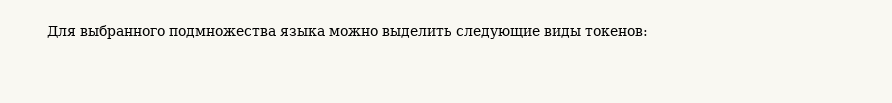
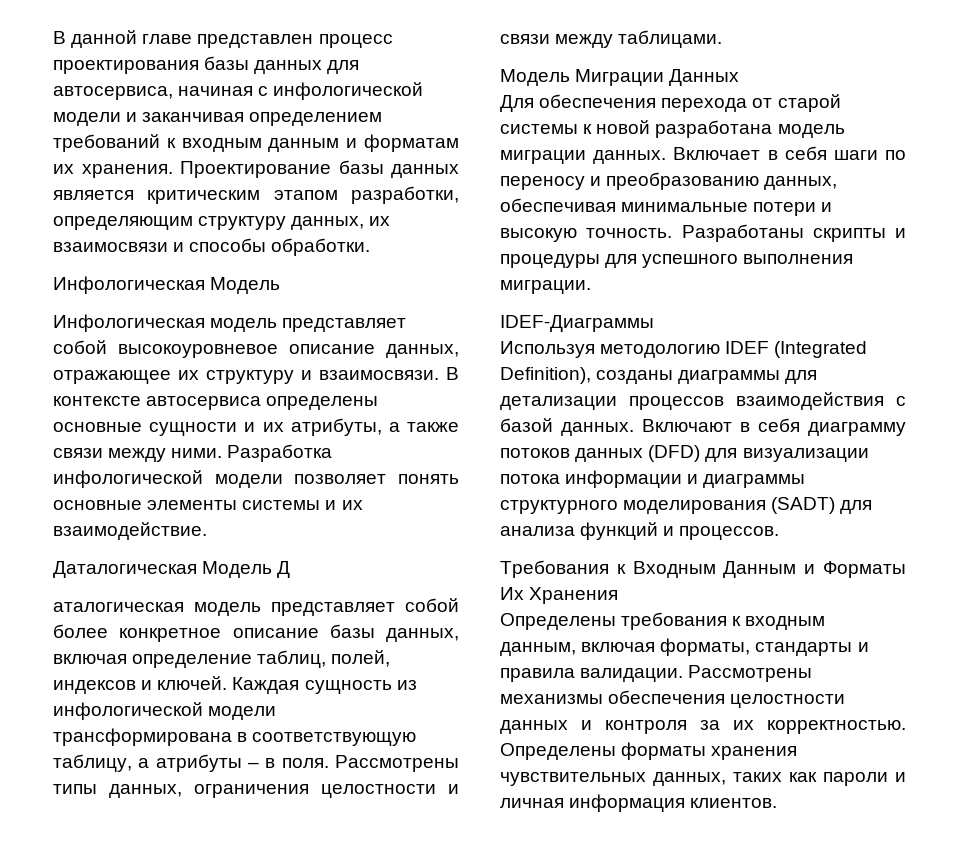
- Для выбранного подмножества языка можно выделить следующие виды токенов:
+ В данной главе представлен процесс проектирования базы данных для автосервиса, начиная с инфологической модели и заканчивая определением требований к входным данным и форматам их хранения. Проектирование базы данных является критическим этапом разработки, определяющим структуру данных, их взаимосвязи и способы обработки.
+ Инфологическая Модель
+ Инфологическая модель представляет собой высокоуровневое описание данных, отражающее их структуру и взаимосвязи. В контексте автосервиса определены основные сущности и их атрибуты, а также связи между ними. Разработка инфологической модели позволяет понять основные элементы системы и их взаимодействие.
+ Даталогическая Модель Д
+ аталогическая модель представляет собой более конкретное описание базы данных, включая определение таблиц, полей, индексов и ключей. Каждая сущность из инфологической модели трансформирована в соответствующую таблицу, а атрибуты – в поля. Рассмотрены типы данных, ограничения целостности и связи между таблицами.
+ Модель Миграции Данных
+ Для обеспечения перехода от старой системы к новой разработана модель миграции данных. Включает в себя шаги по переносу и преобразованию данных, обеспечивая минимальные потери и высокую точность. Разработаны скрипты и процедуры для успешного выполнения миграции.
+ IDEF-Диаграммы
+ Используя методологию IDEF (Integrated Definition), созданы диаграммы для детализации процессов взаимодействия с базой данных. Включают в себя диаграмму потоков данных (DFD) для визуализации потока информации и диаграммы структурного моделирования (SADT) для анализа функций и процессов.
+ Требования к Входным Данным и Форматы Их Хранения
+ Определены требования к входным данным, включая форматы, стандарты и правила валидации. Рассмотрены механизмы обеспечения целостности данных и контроля за их корректностью. Определены форматы хранения чувствительных данных, таких как пароли и личная информация клиентов.

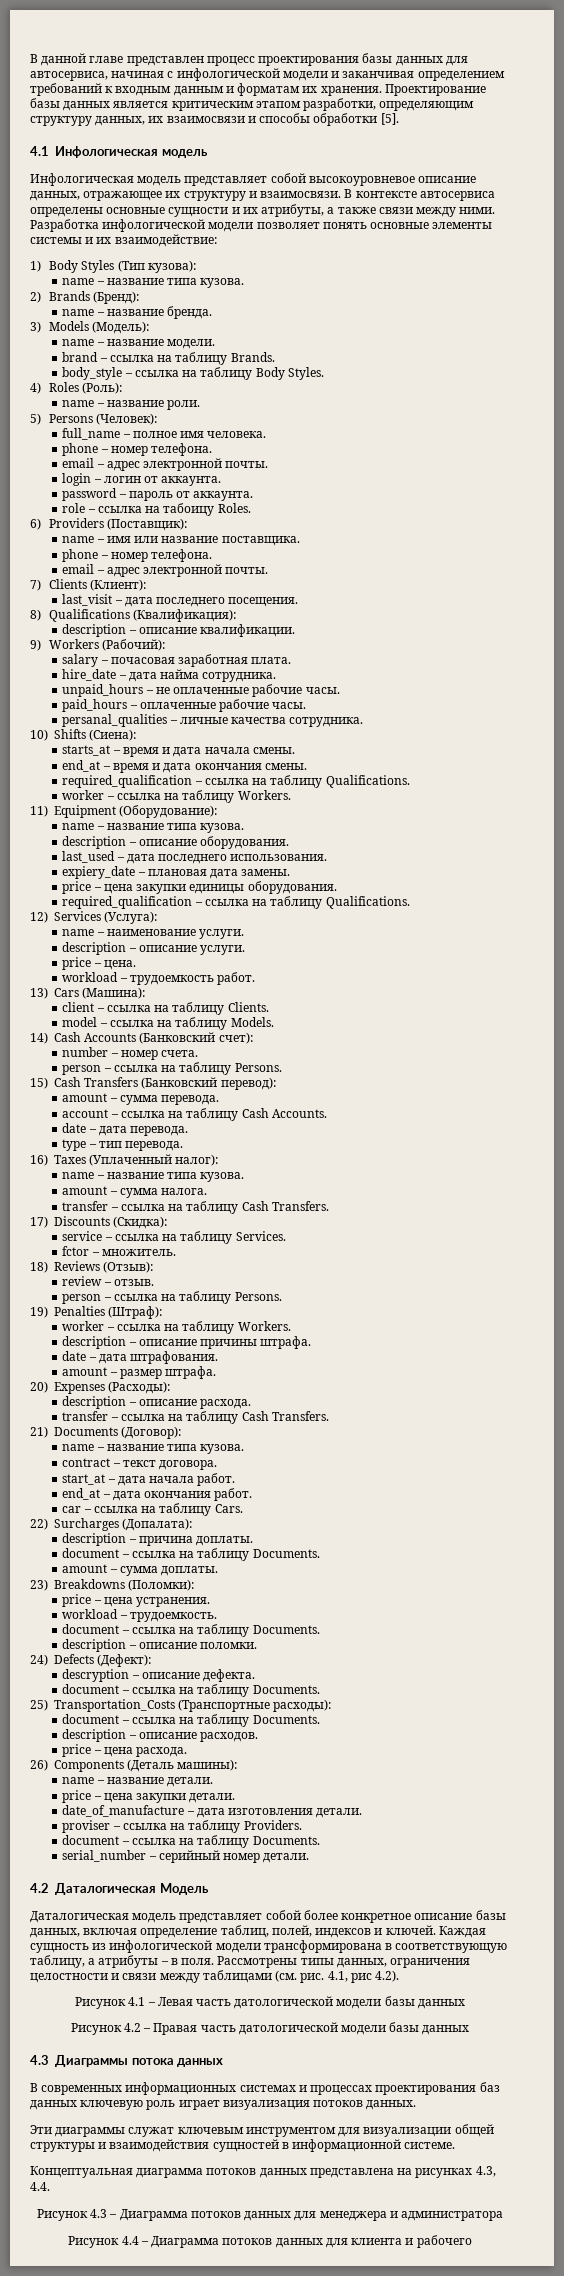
- Проектирование базы данных является критическим этапом разработки, определяющим структуру данных, их взаимосвязи и способы обработки.
- Инфологическая Модель
+ Проектирование базы данных является критическим этапом разработки, определяющим структуру данных, их взаимосвязи и способы обработки [5].
+ 4.1 Инфологическая модель
- Разработка инфологической модели позволяет понять основные элементы системы и их взаимодействие.
- Даталогическая Модель Д
- аталогическая модель представляет собой более конкретное описание базы данных, включая определение таблиц, полей, индексов и ключей.
+ Разработка инфологической модели позволяет понять основные элементы системы и их взаимодействие:
+ 1) Body Styles (Тип кузова):
+ name – название типа кузова.
+ 2) Brands (Бренд):
+ name – название бренда.
+ 3) Models (Модель):
+ name – название модели.
+ brand – ссылка на таблицу Brands.
+ body_style – ссылка на таблицу Body Styles.
+ 4) Roles (Роль):
+ name – название роли.
+ 5) Persons (Человек):
+ full_name – полное имя человека.
+ phone – номер телефона.
+ email – адрес электронной почты.
+ login – логин от аккаунта.
+ password – пароль от аккаунта.
+ role – ссылка на табоицу Roles.
+ 6) Providers (Поставщик):
+ name – имя или название поставщика.
+ phone – номер телефона.
+ email – адрес электронной почты.
+ 7) Clients (Клиент):
+ last_visit – дата последнего посещения.
+ 8) Qualifications (Квалификация):
+ description – описание квалификации.
+ 9) Workers (Рабочий):
+ salary – почасовая заработная плата.
+ hire_date – дата найма сотрудника.
+ unpaid_hours – не оплаченные рабочие часы.
+ paid_hours – оплаченные рабочие часы.
+ persanal_qualities – личные качества сотрудника.
+ 10) Shifts (Сиена):
+ starts_at – время и дата начала смены.
+ end_at – время и дата окончания смены.
+ required_qualification – ссылка на таблицу Qualifications.
+ worker – ссылка на таблицу Workers.
+ 11) Equipment (Оборудование):
+ name – название типа кузова.
+ description – описание оборудования.
+ last_used – дата последнего использования.
+ expiery_date – плановая дата замены.
+ price – цена закупки единицы оборудования.
+ required_qualification – ссылка на таблицу Qualifications.
+ 12) Services (Услуга):
+ name – наименование услуги.
+ description – описание услуги.
+ price – цена.
+ workload – трудоемкость работ.
+ 13) Cars (Машина):
+ client – ссылка на таблицу Clients.
+ model – ссылка на таблицу Models.
+ 14) Cash Accounts (Банковский счет):
+ number – номер счета.
+ person – ссылка на таблицу Persons.
+ 15) Cash Transfers (Банковский перевод):
+ amount – сумма перевода.
+ account – ссылка на таблицу Cash Accounts.
+ date – дата перевода.
+ type – тип перевода.
+ 16) Taxes (Уплаченный налог):
+ name – название типа кузова.
+ amount – сумма налога.
+ transfer – ссылка на таблицу Cash Transfers.
+ 17) Discounts (Скидка):
+ service – ссылка на таблицу Services.
+ fctor – множитель.
+ 18) Reviews (Отзыв):
+ review – отзыв.
+ person – ссылка на таблицу Persons.
+ 19) Penalties (Штраф):
+ worker – ссылка на таблицу Workers.
+ description – описание причины штрафа.
+ date – дата штрафования.
+ amount – размер штрафа.
+ 20) Expenses (Расходы):
+ description – описание расхода.
+ transfer – ссылка на таблицу Cash Transfers.
+ 21) Documents (Договор):
+ name – название типа кузова.
+ contract – текст договора.
+ start_at – дата начала работ.
+ end_at – дата окончания работ.
+ car – ссылка на таблицу Cars.
+ 22) Surcharges (Допалата):
+ description – причина доплаты.
+ document – ссылка на таблицу Documents.
+ amount – сумма доплаты.
+ 23) Breakdowns (Поломки):
+ price – цена устранения.
+ workload – трудоемкость.
+ document – ссылка на таблицу Documents.
+ description – описание поломки.
+ 24) Defects (Дефект):
+ descryption – описание дефекта.
+ document – ссылка на таблицу Documents.
+ 25) Transportation_Costs (Транспортные расходы):
+ document – ссылка на таблицу Documents.
+ description – описание расходов.
+ price – цена расхода.
+ 26) Components (Деталь машины):
+ name – название детали.
+ price – цена закупки детали.
+ date_of_manufacture – дата изготовления детали.
+ proviser – ссылка на таблицу Providers.
+ document – ссылка на таблицу Documents.
+ serial_number – серийный номер детали.
+ 4.2 Даталогическая Модель
+ Даталогическая модель представляет собой более конкретное описание базы данных, включая определение таблиц, полей, индексов и ключей.
- Рассмотрены типы данных, ограничения целостности и связи между таблицами.
- Модель Миграции Данных
- Для обеспечения перехода от старой системы к новой разработана модель миграции данных. Включает в себя шаги по переносу и преобразованию данных, обеспечивая минимальные потери и высокую точность. Разработаны скрипты и процедуры для успешного выполнения миграции.
- IDEF-Диаграммы
- Используя методологию IDEF (Integrated Definition), созданы диаграммы для детализации процессов взаимодействия с базой данных. Включают в себя диаграмму потоков данных (DFD) для визуализации потока информации и диаграммы структурного моделирования (SADT) для анализа функций и процессов.
- Требования к Входным Данным и Форматы Их Хранения
- Определены требования к входным данным, включая форматы, стандарты и правила валидации. Рассмотрены механизмы обеспечения целостности данных и контроля за их корректностью. Определены форматы хранения чувствительных данных, таких как пароли и личная информация клиентов.
+ Рассмотрены типы данных, ограничения целостности и связи между таблицами (см. рис. 4.1, рис 4.2).
+ Рисунок 4.1 – Левая часть датологической модели базы данных
+ Рисунок 4.2 – Правая часть датологической модели базы данных
+ 4.3 Диаграммы потока данных
+ В современных информационных системах и процессах проектирования баз данных ключевую роль играет визуализация потоков данных.
+ Эти диаграммы служат ключевым инструментом для визуализации общей структуры и взаимодействия сущностей в информационной системе.
+ Концептуальная диаграмма потоков данных представлена на рисунках 4.3, 4.4.
+ Рисунок 4.3 – Диаграмма потоков данных для менеджера и администратора
+ Рисунок 4.4 – Диаграмма потоков данных для клиента и рабочего

